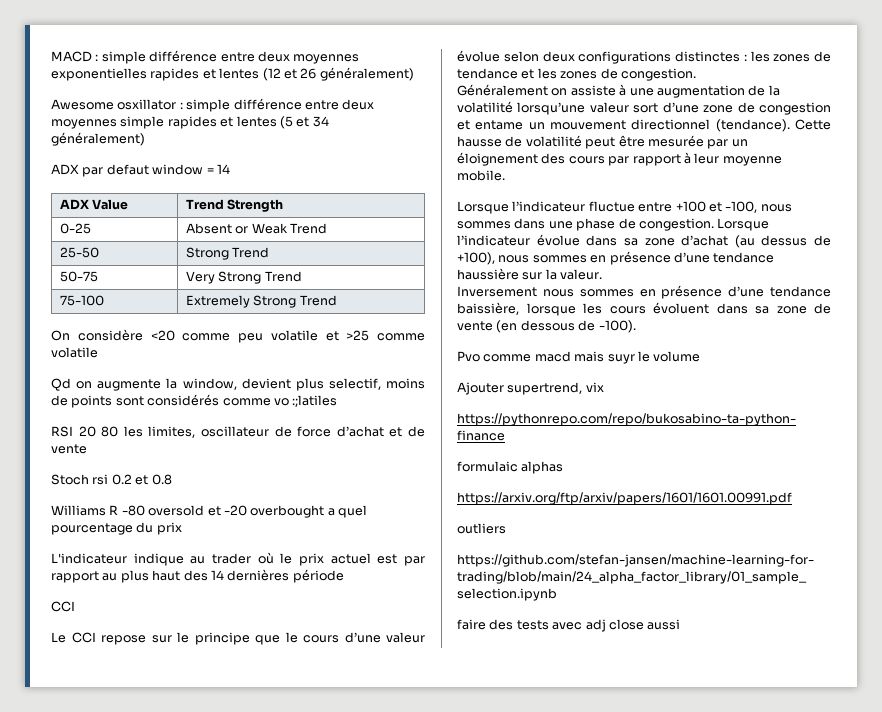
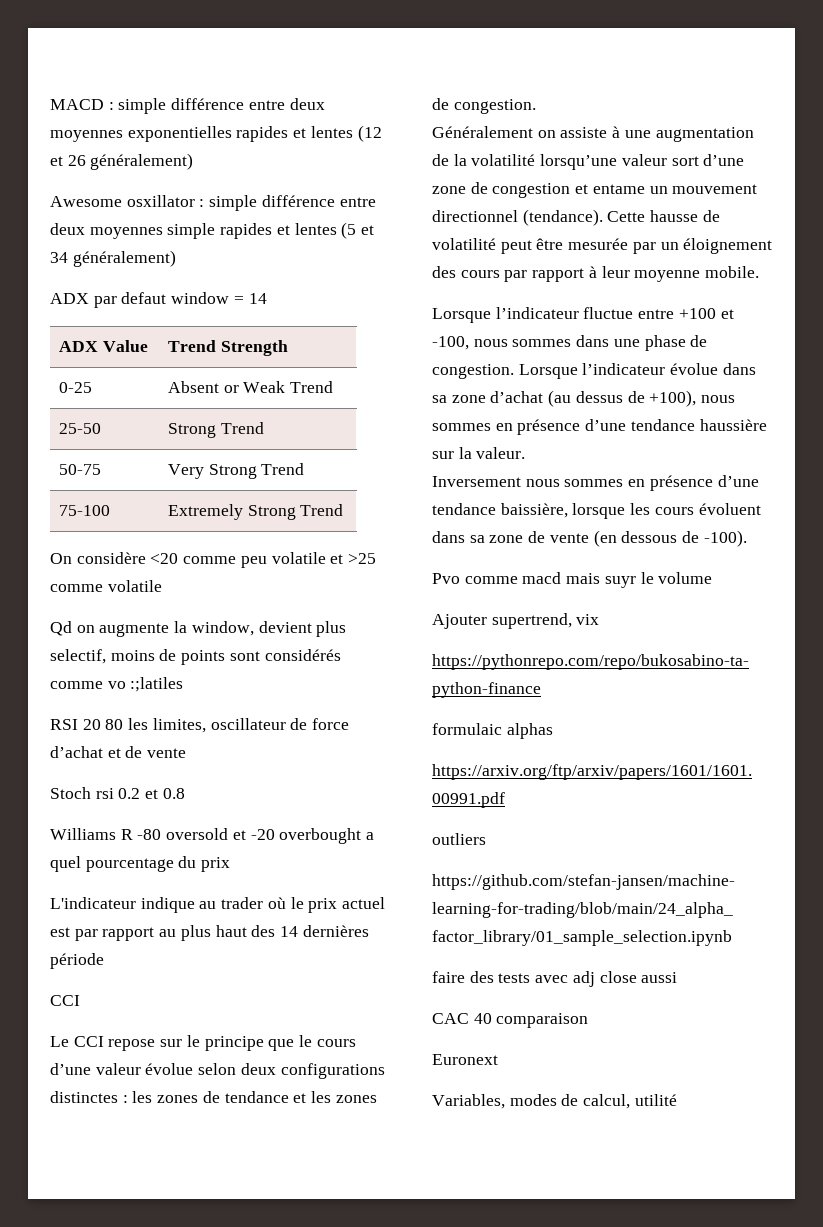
+ CAC 40 comparaison
+ Euronext
+ Variables, modes de calcul, utilité

